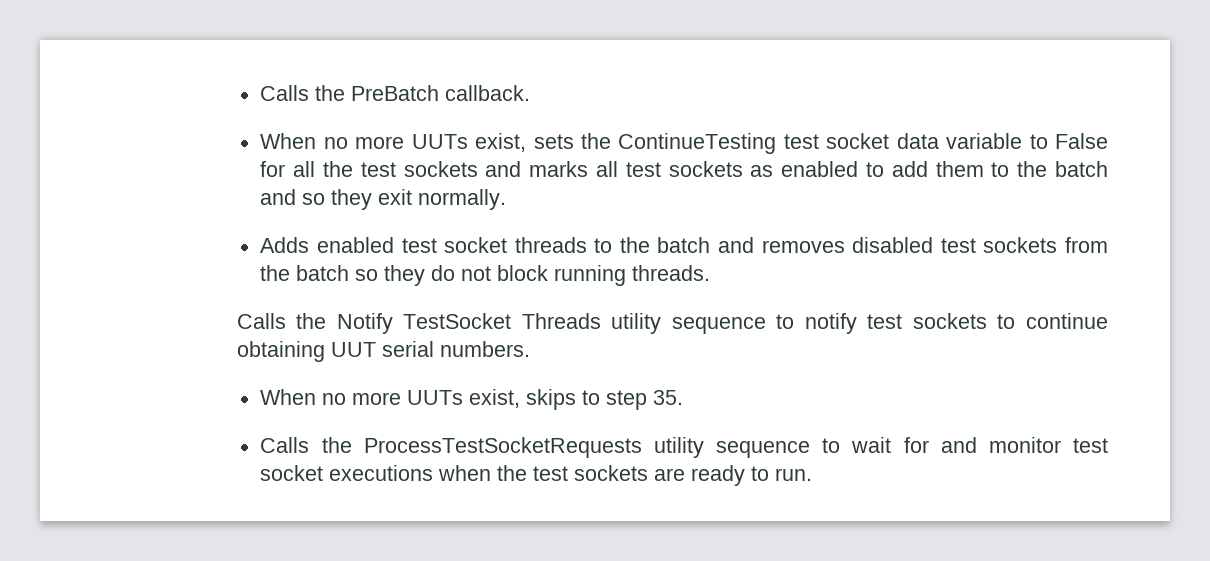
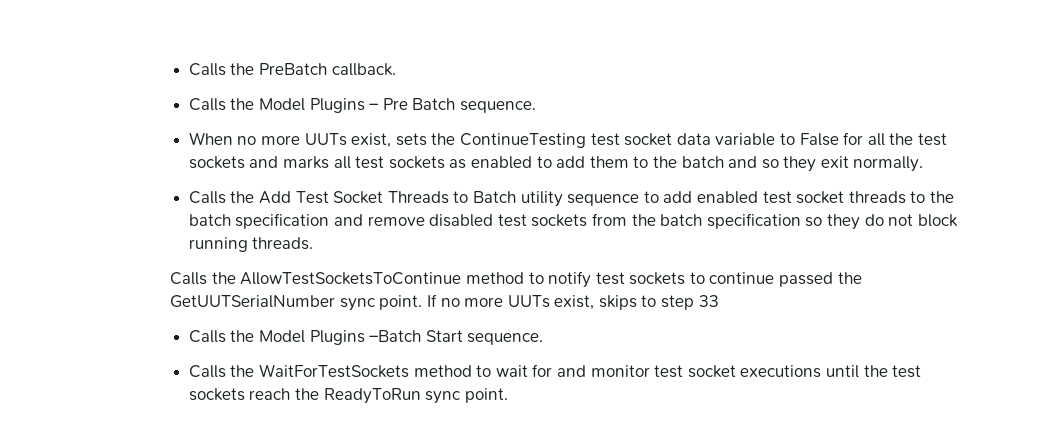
+ Calls the Model Plugins – Pre Batch sequence.
- Adds enabled test socket threads to the batch and removes disabled test sockets from the batch so they do not block running threads.
+ Calls the Add Test Socket Threads to Batch utility sequence to add enabled test socket threads to the batch specification and remove disabled test sockets from the batch specification so they do not block running threads.
- Calls the Notify TestSocket Threads utility sequence to notify test sockets to continue obtaining UUT serial numbers.
- When no more UUTs exist, skips to step 35.
- Calls the ProcessTestSocketRequests utility sequence to wait for and monitor test socket executions when the test sockets are ready to run.
+ Calls the AllowTestSocketsToContinue method to notify test sockets to continue passed the GetUUTSerialNumber sync point. If no more UUTs exist, skips to step 33
+ Calls the Model Plugins –Batch Start sequence.
+ Calls the WaitForTestSockets method to wait for and monitor test socket executions until the test sockets reach the ReadyToRun sync point.

